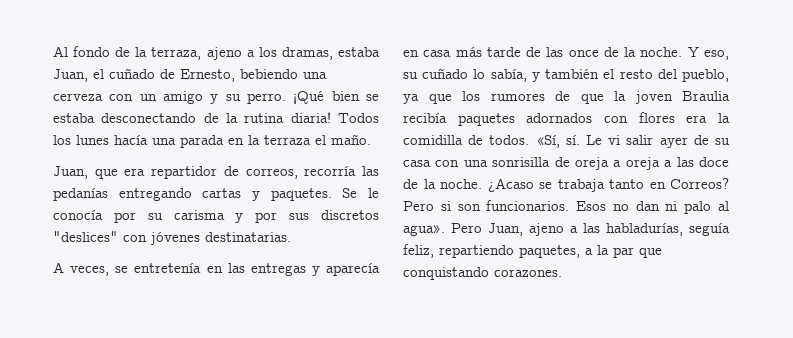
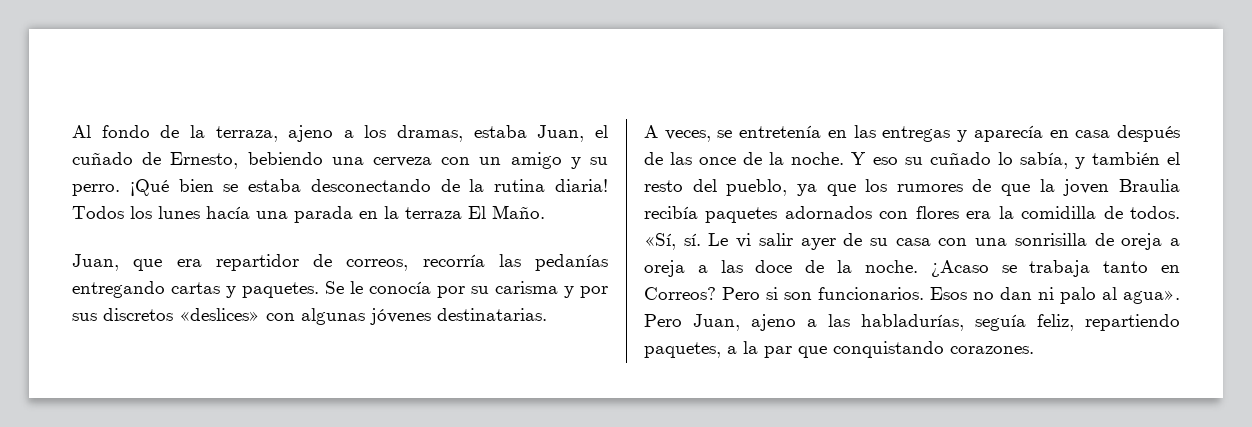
- Todos los lunes hacía una parada en la terraza el maño.
+ Todos los lunes hacía una parada en la terraza El Maño.
- Se le conocía por su carisma y por sus discretos "deslices" con jóvenes destinatarias.
+ Se le conocía por su carisma y por sus discretos «deslices» con algunas jóvenes destinatarias.
- A veces, se entretenía en las entregas y aparecía en casa más tarde de las once de la noche.
+ A veces, se entretenía en las entregas y aparecía en casa después de las once de la noche.
- Y eso, su cuñado lo sabía, y también el resto del pueblo, ya que los rumores de que la joven Braulia recibía paquetes adornados con flores era la comidilla de todos.
+ Y eso su cuñado lo sabía, y también el resto del pueblo, ya que los rumores de que la joven Braulia recibía paquetes adornados con flores era la comidilla de todos.

